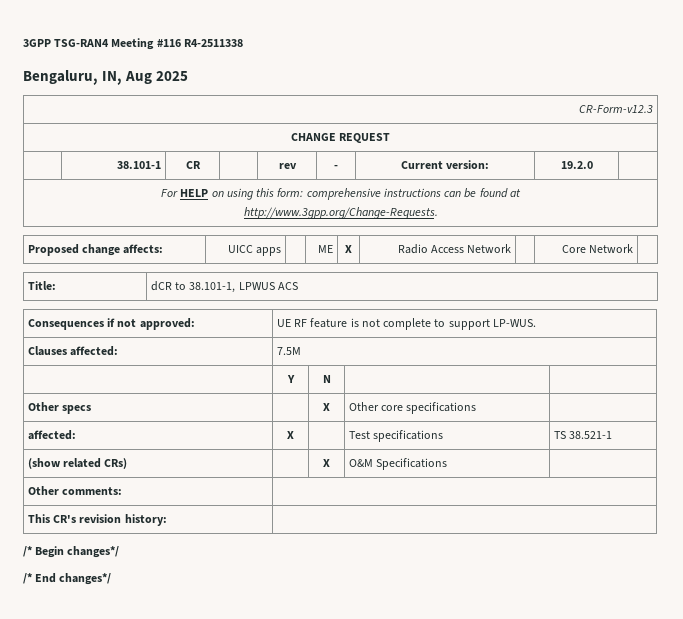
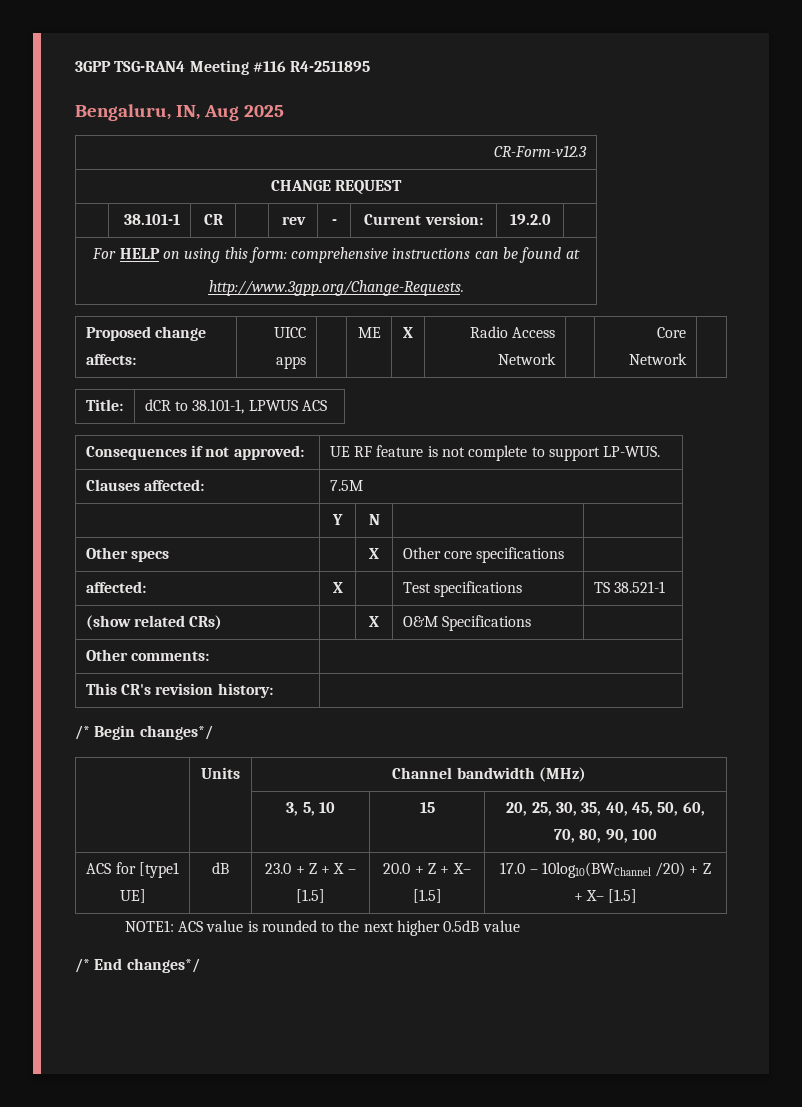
- 3GPP TSG-RAN4 Meeting #116 R4-2511338
+ 3GPP TSG-RAN4 Meeting #116 R4-2511895
+ | Units | Channel bandwidth (MHz)
+ | | 3, 5, 10 | 15 | 20, 25, 30, 35, 40, 45, 50, 60, 70, 80, 90, 100
+ ACS for [type1 UE] | dB | 23.0 + Z + X – [1.5] | 20.0 + Z + X– [1.5] | 17.0 – 10log10(BWChannel /20) + Z + X– [1.5]
+ NOTE1: ACS value is rounded to the next higher 0.5dB value

